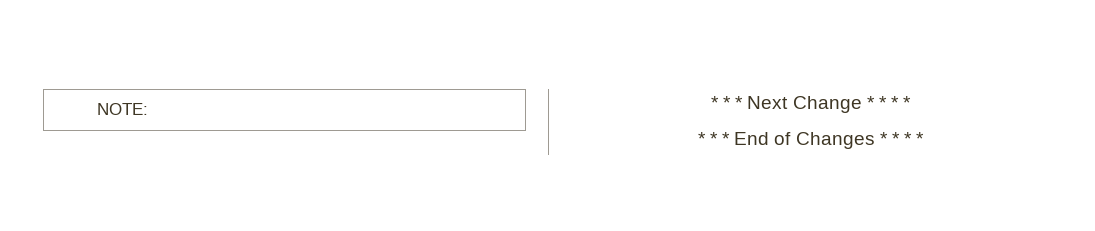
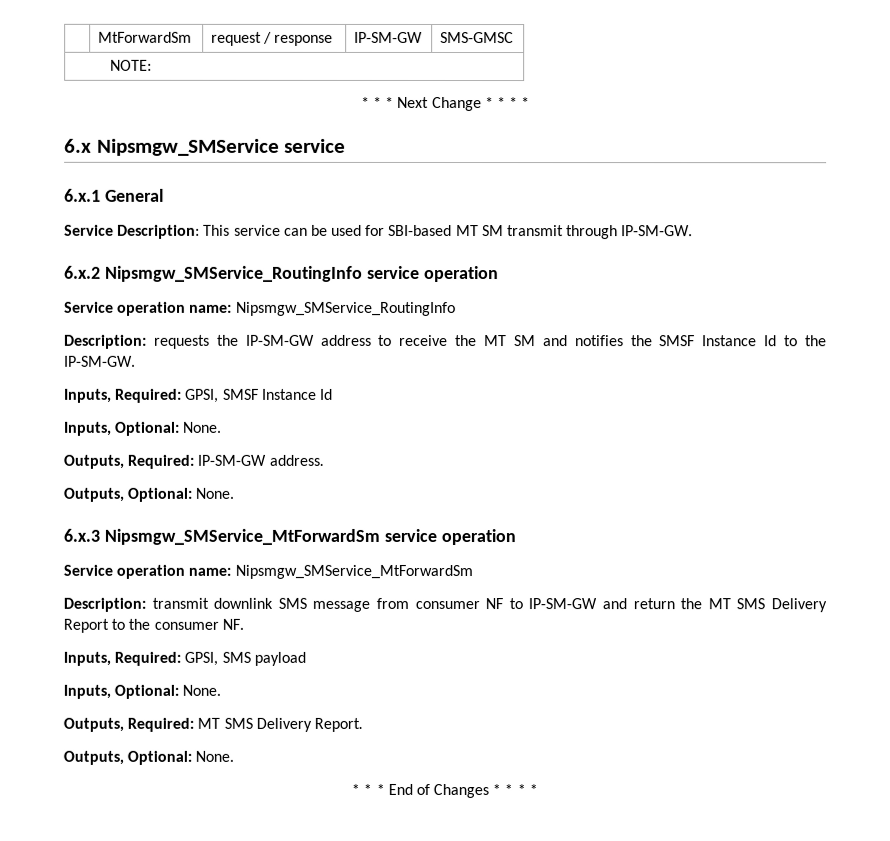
+ | MtForwardSm | request / response | IP-SM-GW | SMS-GMSC
+ 6.x Nipsmgw_SMService service
+ 6.x.1 General
+ Service Description: This service can be used for SBI-based MT SM transmit through IP-SM-GW.
+ 6.x.2 Nipsmgw_SMService_RoutingInfo service operation
+ Service operation name: Nipsmgw_SMService_RoutingInfo
+ Description: requests the IP-SM-GW address to receive the MT SM and notifies the SMSF Instance Id to the IP-SM-GW.
+ Inputs, Required: GPSI, SMSF Instance Id
+ Inputs, Optional: None.
+ Outputs, Required: IP-SM-GW address.
+ Outputs, Optional: None.
+ 6.x.3 Nipsmgw_SMService_MtForwardSm service operation
+ Service operation name: Nipsmgw_SMService_MtForwardSm
+ Description: transmit downlink SMS message from consumer NF to IP-SM-GW and return the MT SMS Delivery Report to the consumer NF.
+ Inputs, Required: GPSI, SMS payload
+ Inputs, Optional: None.
+ Outputs, Required: MT SMS Delivery Report.
+ Outputs, Optional: None.

